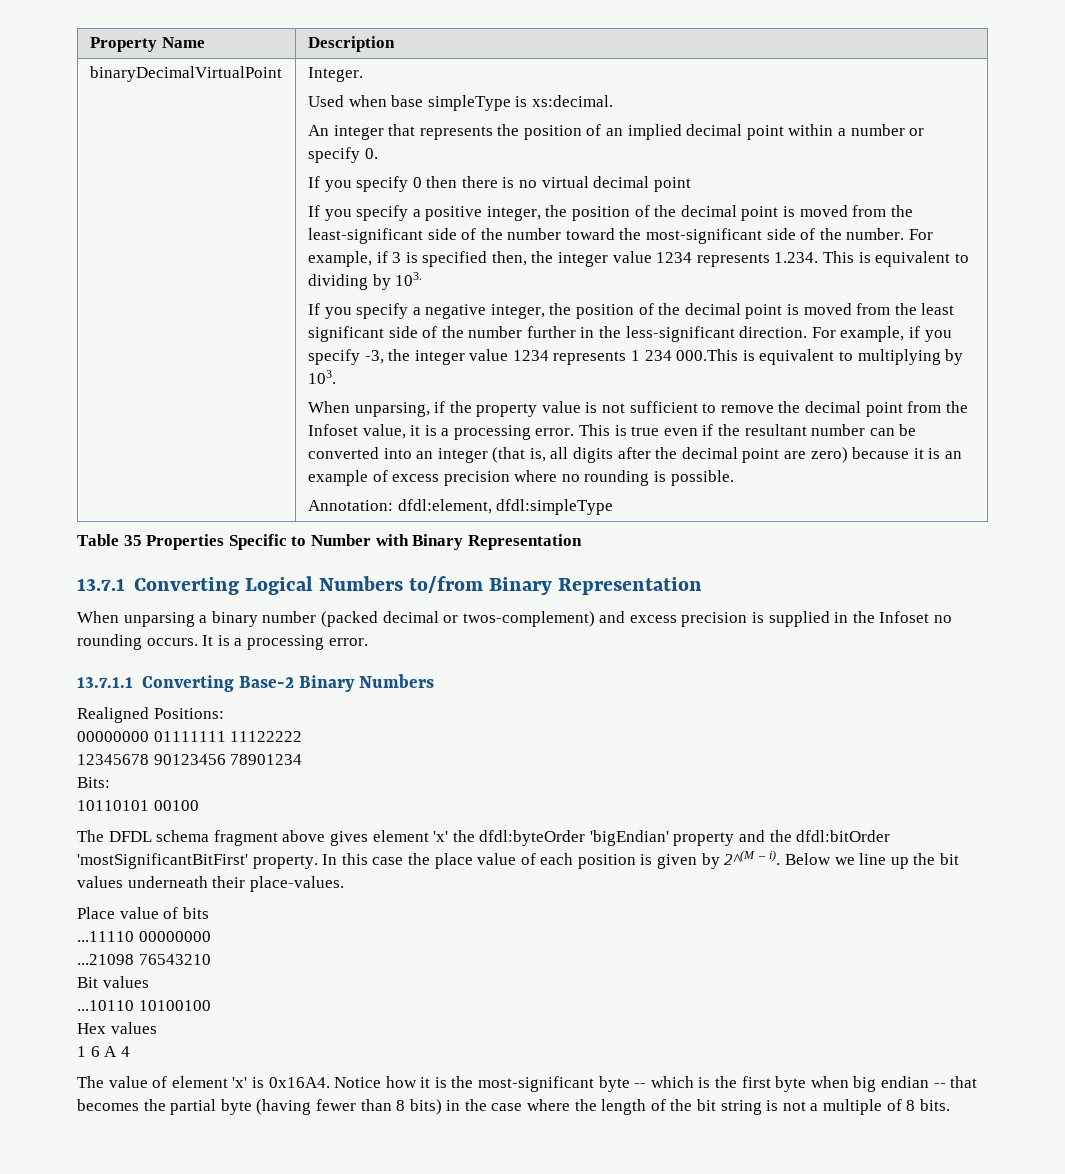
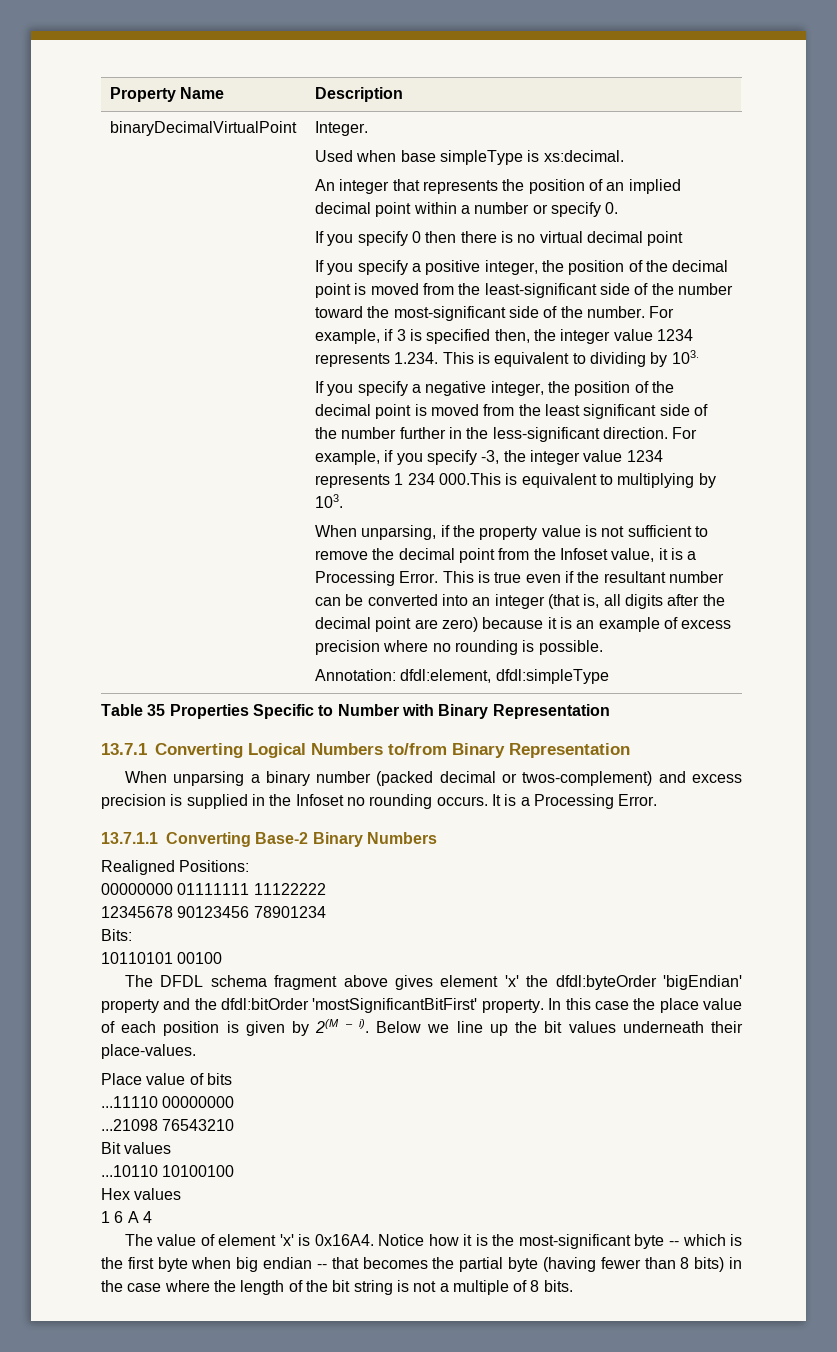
- When unparsing, if the property value is not sufficient to remove the decimal point from the Infoset value, it is a processing error.
+ When unparsing, if the property value is not sufficient to remove the decimal point from the Infoset value, it is a Processing Error.
- It is a processing error.
+ It is a Processing Error.
- In this case the place value of each position is given by 2^(M – i).
+ In this case the place value of each position is given by 2(M – i).

